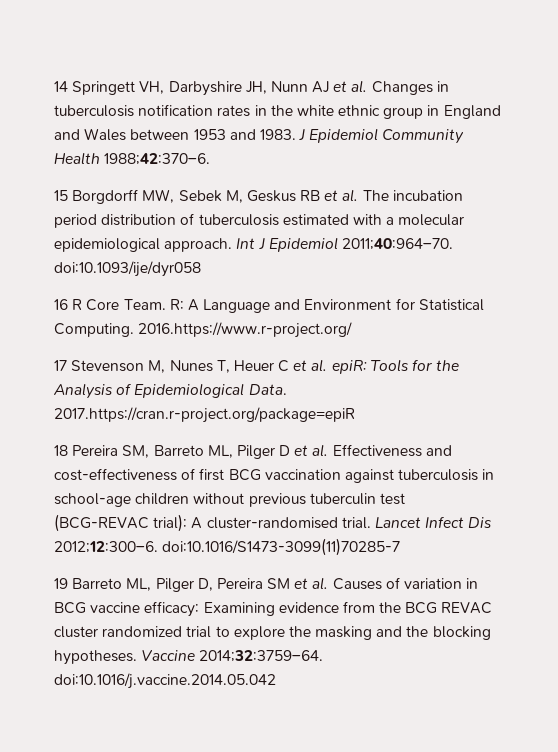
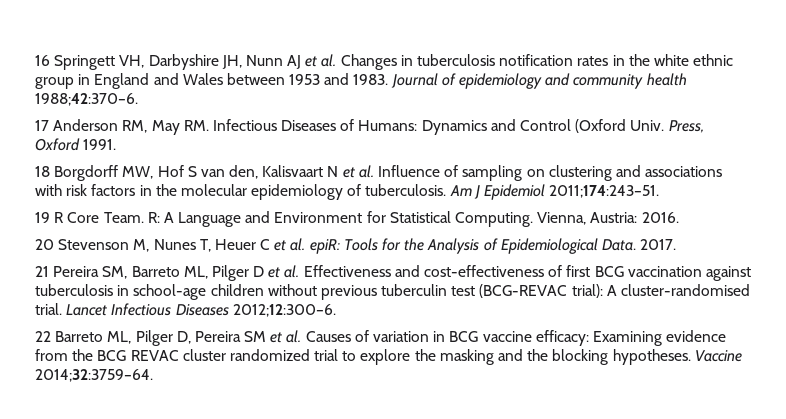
- 14 Springett VH, Darbyshire JH, Nunn AJ et al. Changes in tuberculosis notification rates in the white ethnic group in England and Wales between 1953 and 1983.
+ 16 Springett VH, Darbyshire JH, Nunn AJ et al. Changes in tuberculosis notification rates in the white ethnic group in England and Wales between 1953 and 1983.
- J Epidemiol Community Health 1988;42:370–6.
- 15 Borgdorff MW, Sebek M, Geskus RB et al. The incubation period distribution of tuberculosis estimated with a molecular epidemiological approach. Int J Epidemiol 2011;40:964–70. doi:10.1093/ije/dyr058
- 16 R Core Team.
+ Journal of epidemiology and community health 1988;42:370–6.
+ 17 Anderson RM, May RM. Infectious Diseases of Humans: Dynamics and Control (Oxford Univ. Press, Oxford 1991.
+ 18 Borgdorff MW, Hof S van den, Kalisvaart N et al. Influence of sampling on clustering and associations with risk factors in the molecular epidemiology of tuberculosis. Am J Epidemiol 2011;174:243–51.
+ 19 R Core Team.
- 2016.https://www.r-project.org/
- 17 Stevenson M, Nunes T, Heuer C et al. epiR: Tools for the Analysis of Epidemiological Data.
+ Vienna, Austria: 2016.
+ 20 Stevenson M, Nunes T, Heuer C et al. epiR: Tools for the Analysis of Epidemiological Data.
- 2017.https://cran.r-project.org/package=epiR
- 18 Pereira SM, Barreto ML, Pilger D et al. Effectiveness and cost-effectiveness of first BCG vaccination against tuberculosis in school-age children without previous tuberculin test (BCG-REVAC trial): A cluster-randomised trial.
+ 2017.
+ 21 Pereira SM, Barreto ML, Pilger D et al. Effectiveness and cost-effectiveness of first BCG vaccination against tuberculosis in school-age children without previous tuberculin test (BCG-REVAC trial): A cluster-randomised trial.
- Lancet Infect Dis 2012;12:300–6. doi:10.1016/S1473-3099(11)70285-7
- 19 Barreto ML, Pilger D, Pereira SM et al. Causes of variation in BCG vaccine efficacy: Examining evidence from the BCG REVAC cluster randomized trial to explore the masking and the blocking hypotheses.
+ Lancet Infectious Diseases 2012;12:300–6.
+ 22 Barreto ML, Pilger D, Pereira SM et al. Causes of variation in BCG vaccine efficacy: Examining evidence from the BCG REVAC cluster randomized trial to explore the masking and the blocking hypotheses.
- Vaccine 2014;32:3759–64. doi:10.1016/j.vaccine.2014.05.042
+ Vaccine 2014;32:3759–64.

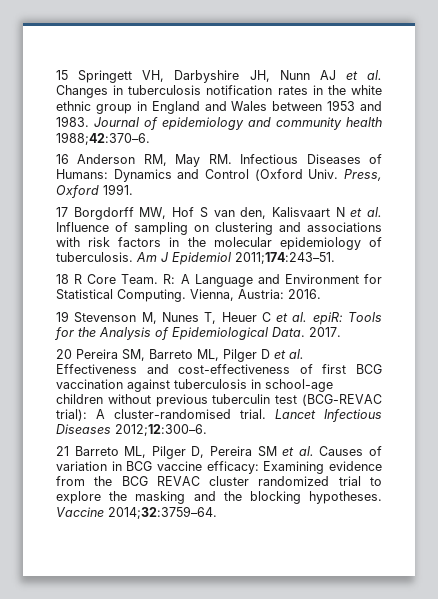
- 16 Springett VH, Darbyshire JH, Nunn AJ et al. Changes in tuberculosis notification rates in the white ethnic group in England and Wales between 1953 and 1983.
+ 15 Springett VH, Darbyshire JH, Nunn AJ et al. Changes in tuberculosis notification rates in the white ethnic group in England and Wales between 1953 and 1983.
- 17 Anderson RM, May RM. Infectious Diseases of Humans: Dynamics and Control (Oxford Univ.
+ 16 Anderson RM, May RM. Infectious Diseases of Humans: Dynamics and Control (Oxford Univ.
- 18 Borgdorff MW, Hof S van den, Kalisvaart N et al. Influence of sampling on clustering and associations with risk factors in the molecular epidemiology of tuberculosis.
+ 17 Borgdorff MW, Hof S van den, Kalisvaart N et al. Influence of sampling on clustering and associations with risk factors in the molecular epidemiology of tuberculosis.
- 19 R Core Team.
+ 18 R Core Team.
- 20 Stevenson M, Nunes T, Heuer C et al. epiR: Tools for the Analysis of Epidemiological Data.
+ 19 Stevenson M, Nunes T, Heuer C et al. epiR: Tools for the Analysis of Epidemiological Data.
- 21 Pereira SM, Barreto ML, Pilger D et al. Effectiveness and cost-effectiveness of first BCG vaccination against tuberculosis in school-age children without previous tuberculin test (BCG-REVAC trial): A cluster-randomised trial.
+ 20 Pereira SM, Barreto ML, Pilger D et al. Effectiveness and cost-effectiveness of first BCG vaccination against tuberculosis in school-age children without previous tuberculin test (BCG-REVAC trial): A cluster-randomised trial.
- 22 Barreto ML, Pilger D, Pereira SM et al. Causes of variation in BCG vaccine efficacy: Examining evidence from the BCG REVAC cluster randomized trial to explore the masking and the blocking hypotheses.
+ 21 Barreto ML, Pilger D, Pereira SM et al. Causes of variation in BCG vaccine efficacy: Examining evidence from the BCG REVAC cluster randomized trial to explore the masking and the blocking hypotheses.

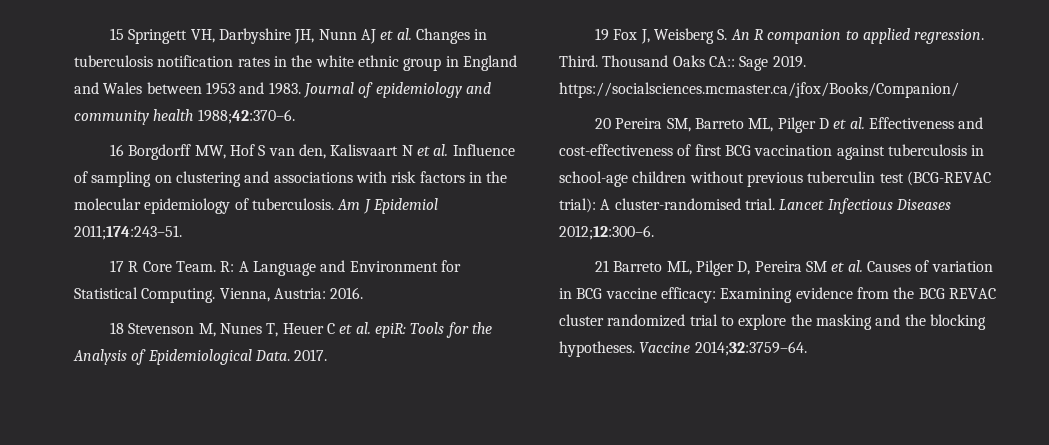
- 16 Anderson RM, May RM. Infectious Diseases of Humans: Dynamics and Control (Oxford Univ. Press, Oxford 1991.
- 17 Borgdorff MW, Hof S van den, Kalisvaart N et al. Influence of sampling on clustering and associations with risk factors in the molecular epidemiology of tuberculosis.
+ 16 Borgdorff MW, Hof S van den, Kalisvaart N et al. Influence of sampling on clustering and associations with risk factors in the molecular epidemiology of tuberculosis.
- 18 R Core Team.
+ 17 R Core Team.
- 19 Stevenson M, Nunes T, Heuer C et al. epiR: Tools for the Analysis of Epidemiological Data.
+ 18 Stevenson M, Nunes T, Heuer C et al. epiR: Tools for the Analysis of Epidemiological Data.
+ 19 Fox J, Weisberg S. An R companion to applied regression. Third. Thousand Oaks CA:: Sage 2019. https://socialsciences.mcmaster.ca/jfox/Books/Companion/

